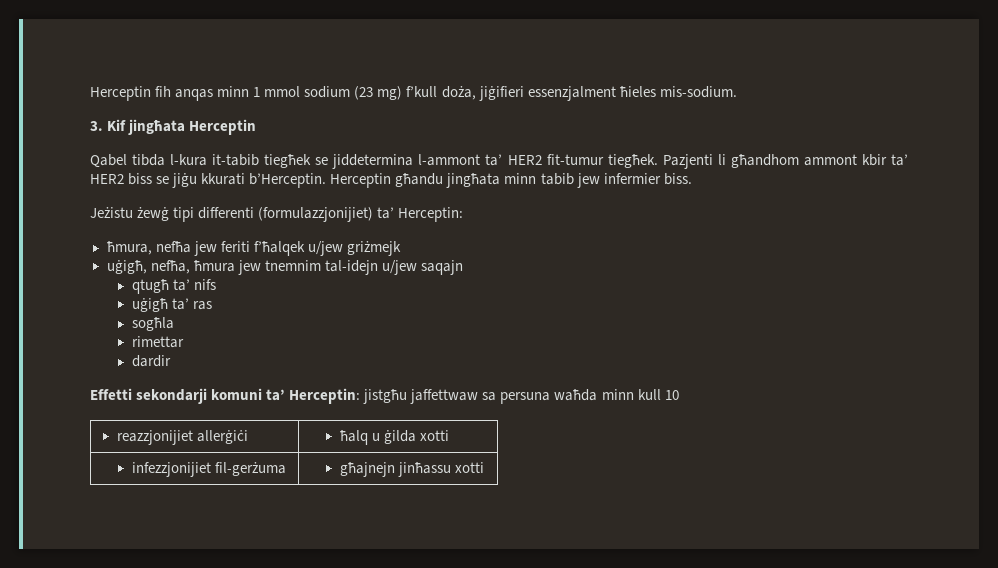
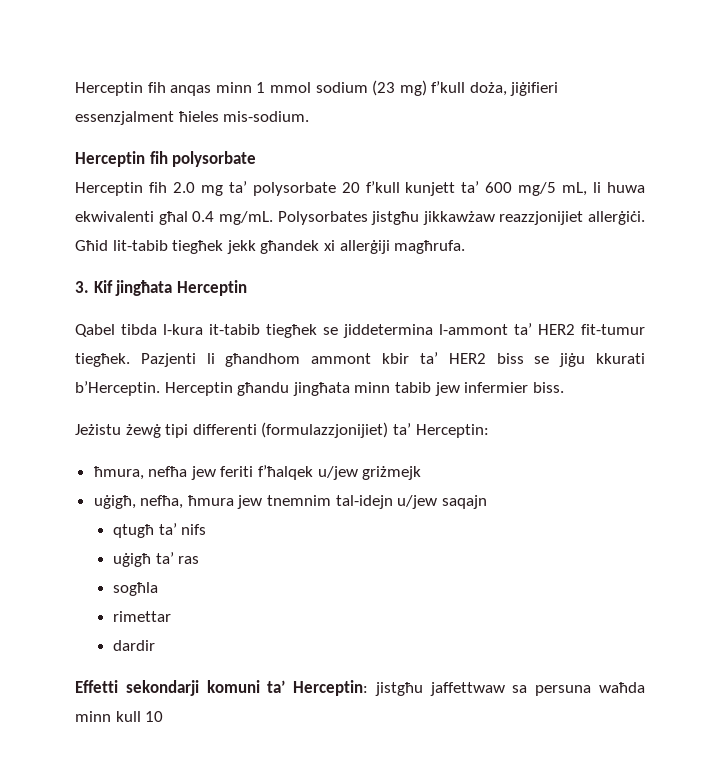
+ Herceptin fih polysorbate
+ Herceptin fih 2.0 mg ta’ polysorbate 20 f’kull kunjett ta’ 600 mg/5 mL, li huwa ekwivalenti għal 0.4 mg/mL. Polysorbates jistgħu jikkawżaw reazzjonijiet allerġiċi. Għid lit-tabib tiegħek jekk għandek xi allerġiji magħrufa.
- reazzjonijiet allerġiċi | ħalq u ġilda xotti
- infezzjonijiet fil-gerżuma | għajnejn jinħassu xotti

